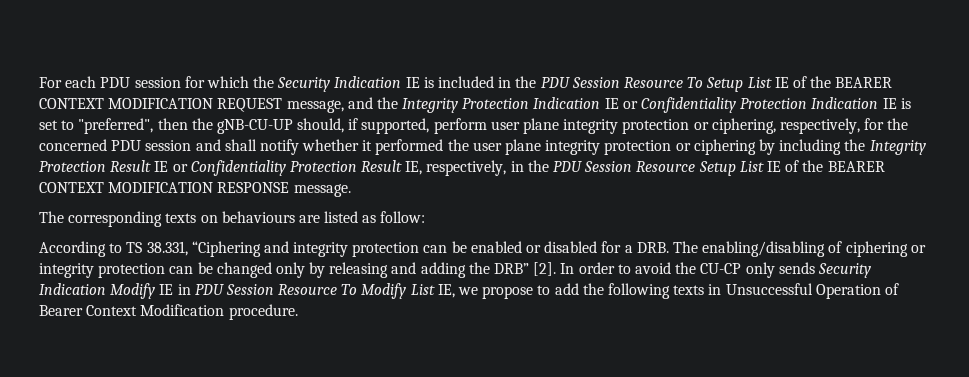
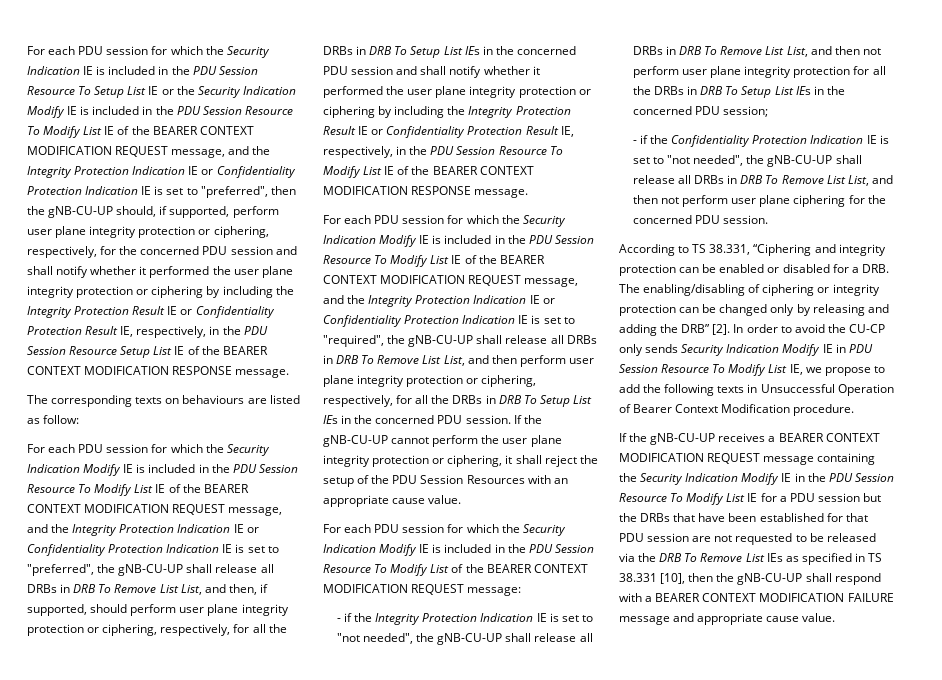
- For each PDU session for which the Security Indication IE is included in the PDU Session Resource To Setup List IE of the BEARER CONTEXT MODIFICATION REQUEST message, and the Integrity Protection Indication IE or Confidentiality Protection Indication IE is set to "preferred", then the gNB-CU-UP should, if supported, perform user plane integrity protection or ciphering, respectively, for the concerned PDU session and shall notify whether it performed the user plane integrity protection or ciphering by including the Integrity Protection Result IE or Confidentiality Protection Result IE, respectively, in the PDU Session Resource Setup List IE of the BEARER CONTEXT MODIFICATION RESPONSE message.
+ For each PDU session for which the Security Indication IE is included in the PDU Session Resource To Setup List IE or the Security Indication Modify IE is included in the PDU Session Resource To Modify List IE of the BEARER CONTEXT MODIFICATION REQUEST message, and the Integrity Protection Indication IE or Confidentiality Protection Indication IE is set to "preferred", then the gNB-CU-UP should, if supported, perform user plane integrity protection or ciphering, respectively, for the concerned PDU session and shall notify whether it performed the user plane integrity protection or ciphering by including the Integrity Protection Result IE or Confidentiality Protection Result IE, respectively, in the PDU Session Resource Setup List IE of the BEARER CONTEXT MODIFICATION RESPONSE message.
+ For each PDU session for which the Security Indication Modify IE is included in the PDU Session Resource To Modify List IE of the BEARER CONTEXT MODIFICATION REQUEST message, and the Integrity Protection Indication IE or Confidentiality Protection Indication IE is set to "preferred", the gNB-CU-UP shall release all DRBs in DRB To Remove List List, and then, if supported, should perform user plane integrity protection or ciphering, respectively, for all the DRBs in DRB To Setup List IEs in the concerned PDU session and shall notify whether it performed the user plane integrity protection or ciphering by including the Integrity Protection Result IE or Confidentiality Protection Result IE, respectively, in the PDU Session Resource To Modify List IE of the BEARER CONTEXT MODIFICATION RESPONSE message.
+ For each PDU session for which the Security Indication Modify IE is included in the PDU Session Resource To Modify List IE of the BEARER CONTEXT MODIFICATION REQUEST message, and the Integrity Protection Indication IE or Confidentiality Protection Indication IE is set to "required", the gNB-CU-UP shall release all DRBs in DRB To Remove List List, and then perform user plane integrity protection or ciphering, respectively, for all the DRBs in DRB To Setup List IEs in the concerned PDU session. If the gNB-CU-UP cannot perform the user plane integrity protection or ciphering, it shall reject the setup of the PDU Session Resources with an appropriate cause value.
+ For each PDU session for which the Security Indication Modify IE is included in the PDU Session Resource To Modify List of the BEARER CONTEXT MODIFICATION REQUEST message:
+ - if the Integrity Protection Indication IE is set to "not needed", the gNB-CU-UP shall release all DRBs in DRB To Remove List List, and then not perform user plane integrity protection for all the DRBs in DRB To Setup List IEs in the concerned PDU session;
+ - if the Confidentiality Protection Indication IE is set to "not needed", the gNB-CU-UP shall release all DRBs in DRB To Remove List List, and then not perform user plane ciphering for the concerned PDU session.
+ If the gNB-CU-UP receives a BEARER CONTEXT MODIFICATION REQUEST message containing the Security Indication Modify IE in the PDU Session Resource To Modify List IE for a PDU session but the DRBs that have been established for that PDU session are not requested to be released via the DRB To Remove List IEs as specified in TS 38.331 [10], then the gNB-CU-UP shall respond with a BEARER CONTEXT MODIFICATION FAILURE message and appropriate cause value.

